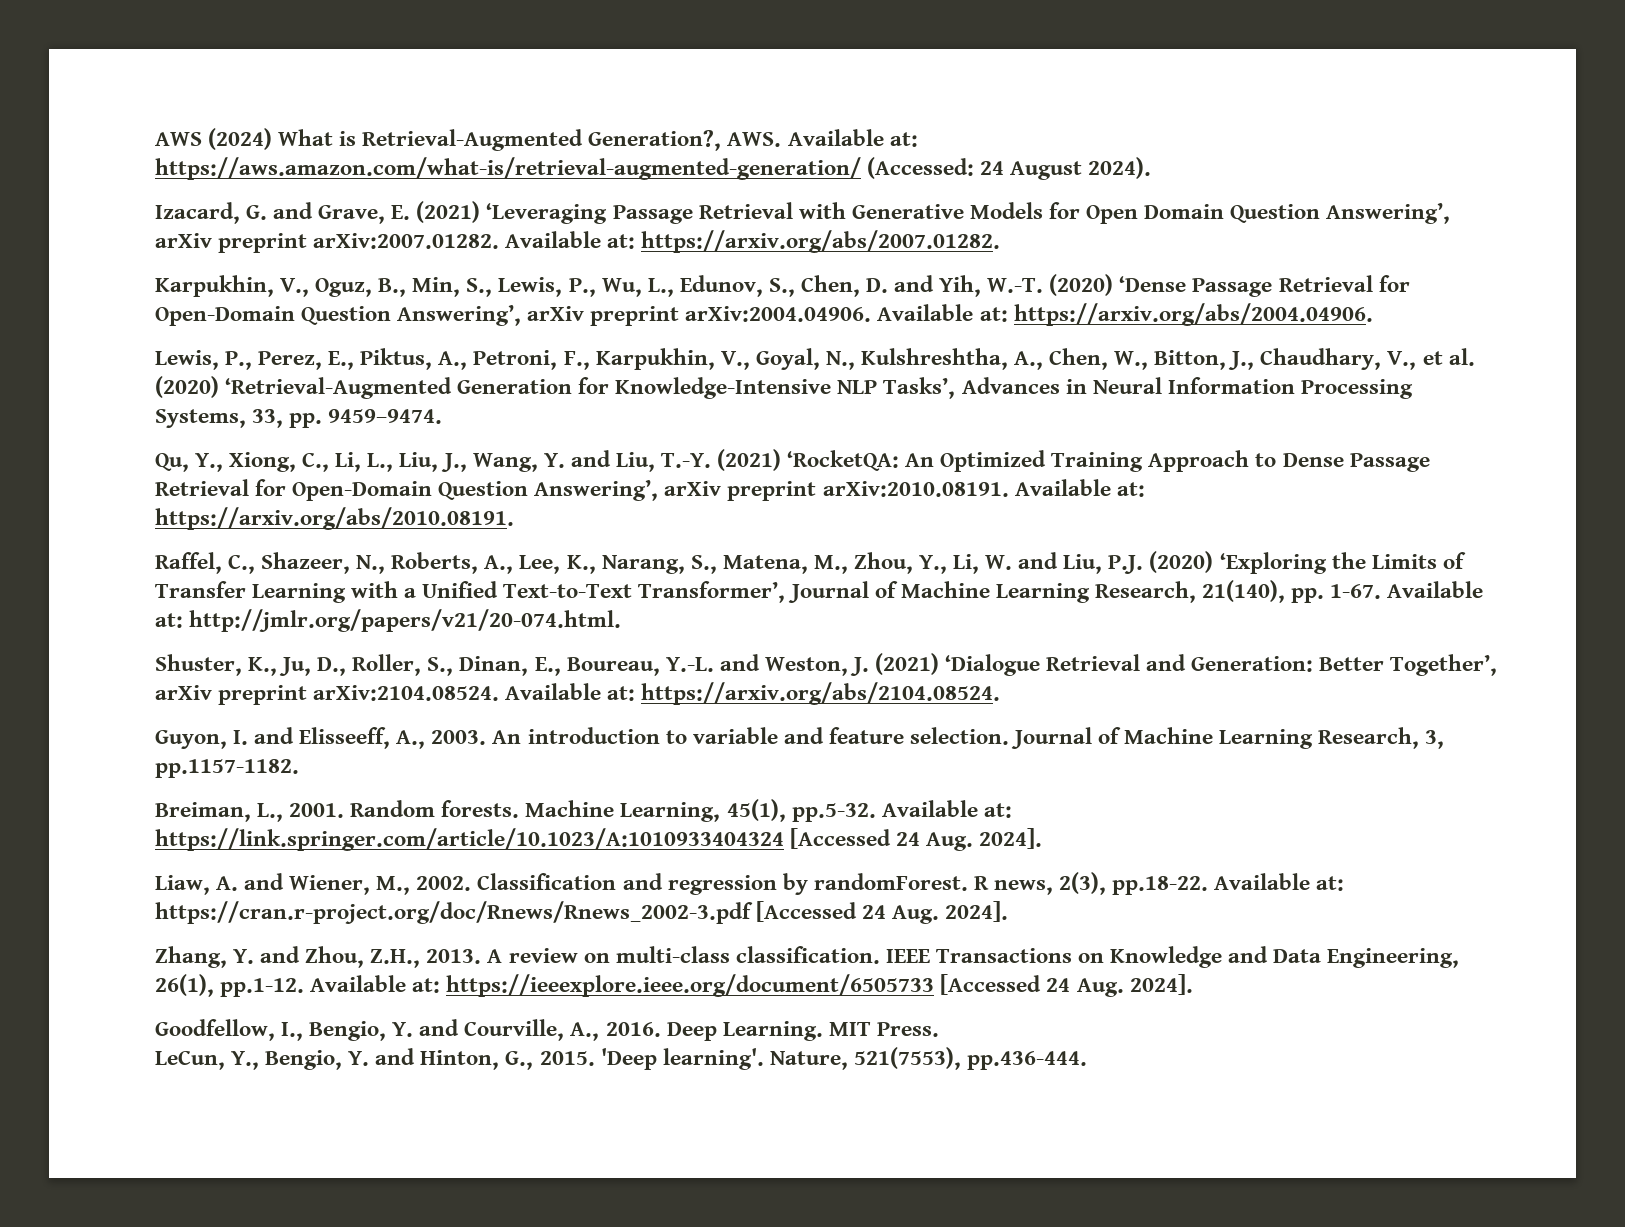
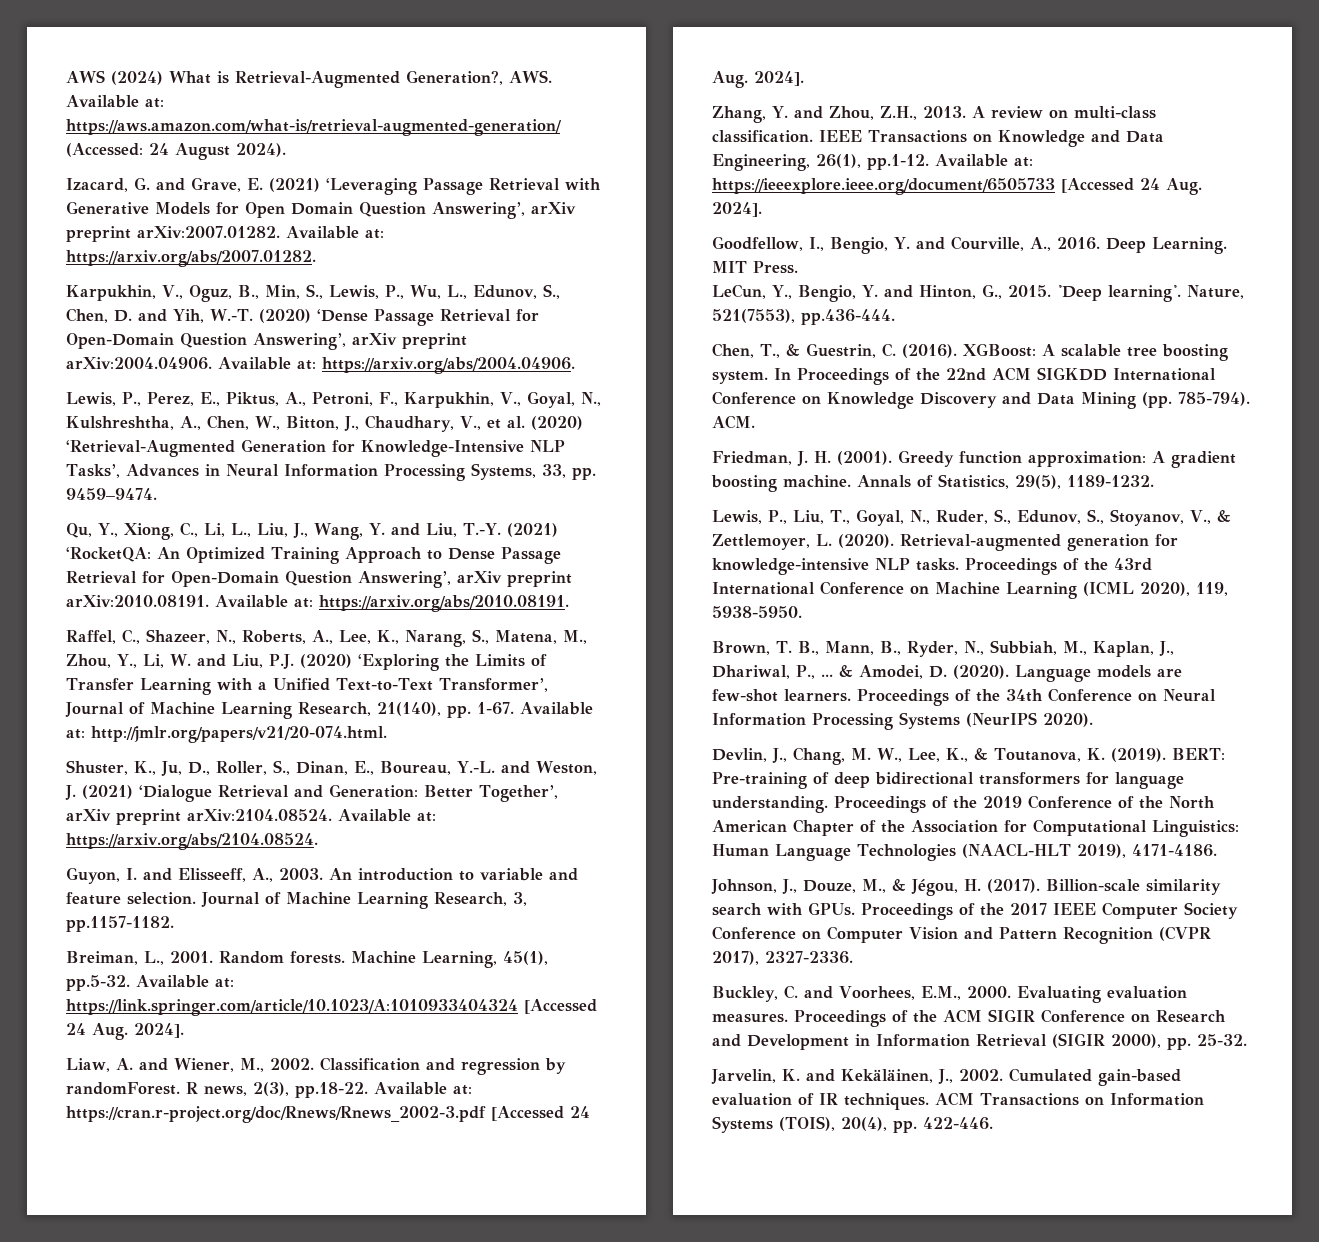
+ Chen, T., & Guestrin, C. (2016). XGBoost: A scalable tree boosting system. In Proceedings of the 22nd ACM SIGKDD International Conference on Knowledge Discovery and Data Mining (pp. 785-794). ACM.
+ Friedman, J. H. (2001). Greedy function approximation: A gradient boosting machine. Annals of Statistics, 29(5), 1189-1232.
+ Lewis, P., Liu, T., Goyal, N., Ruder, S., Edunov, S., Stoyanov, V., & Zettlemoyer, L. (2020). Retrieval-augmented generation for knowledge-intensive NLP tasks. Proceedings of the 43rd International Conference on Machine Learning (ICML 2020), 119, 5938-5950.
+ Brown, T. B., Mann, B., Ryder, N., Subbiah, M., Kaplan, J., Dhariwal, P., ... & Amodei, D. (2020). Language models are few-shot learners. Proceedings of the 34th Conference on Neural Information Processing Systems (NeurIPS 2020).
+ Devlin, J., Chang, M. W., Lee, K., & Toutanova, K. (2019). BERT: Pre-training of deep bidirectional transformers for language understanding. Proceedings of the 2019 Conference of the North American Chapter of the Association for Computational Linguistics: Human Language Technologies (NAACL-HLT 2019), 4171-4186.
+ Johnson, J., Douze, M., & Jégou, H. (2017). Billion-scale similarity search with GPUs. Proceedings of the 2017 IEEE Computer Society Conference on Computer Vision and Pattern Recognition (CVPR 2017), 2327-2336.
+ Buckley, C. and Voorhees, E.M., 2000. Evaluating evaluation measures. Proceedings of the ACM SIGIR Conference on Research and Development in Information Retrieval (SIGIR 2000), pp. 25-32.
+ Jarvelin, K. and Kekäläinen, J., 2002. Cumulated gain-based evaluation of IR techniques. ACM Transactions on Information Systems (TOIS), 20(4), pp. 422-446.

